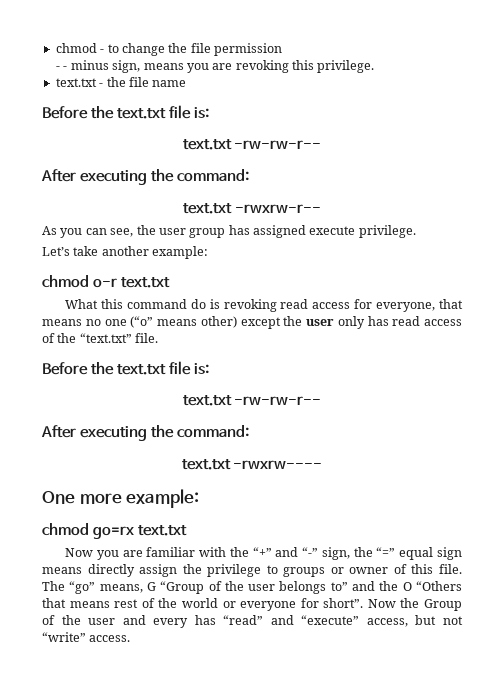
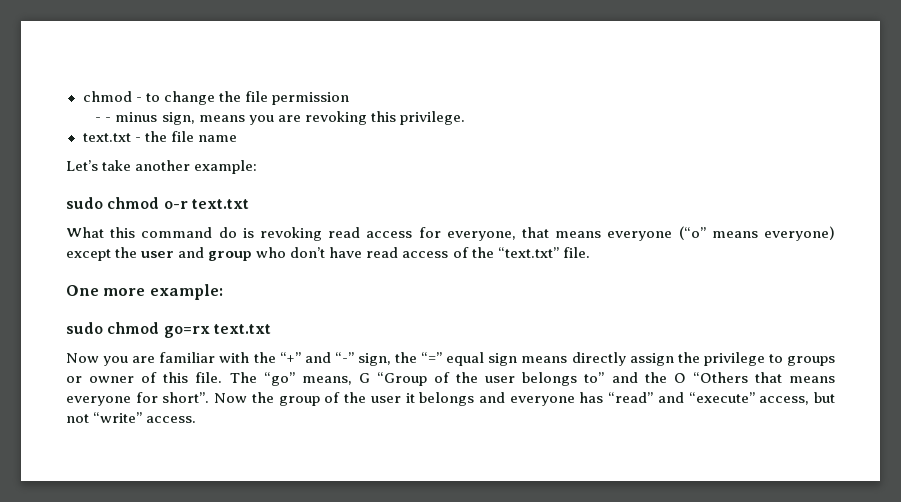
  text.txt - the file name
- Before the text.txt file is:
- text.txt -rw-rw-r--
- After executing the command:
- text.txt -rwxrw-r--
- As you can see, the user group has assigned execute privilege.
- chmod o-r text.txt
+ sudo chmod o-r text.txt
- What this command do is revoking read access for everyone, that means no one (“o” means other) except the user only has read access of the “text.txt” file.
- Before the text.txt file is:
- text.txt -rw-rw-r--
- After executing the command:
- text.txt -rwxrw----
+ What this command do is revoking read access for everyone, that means everyone (“o” means everyone) except the user and group who don’t have read access of the “text.txt” file.
- chmod go=rx text.txt
+ sudo chmod go=rx text.txt
- The “go” means, G “Group of the user belongs to” and the O “Others that means rest of the world or everyone for short”.
+ The “go” means, G “Group of the user belongs to” and the O “Others that means everyone for short”.
- Now the Group of the user and every has “read” and “execute” access, but not “write” access.
+ Now the group of the user it belongs and everyone has “read” and “execute” access, but not “write” access.

